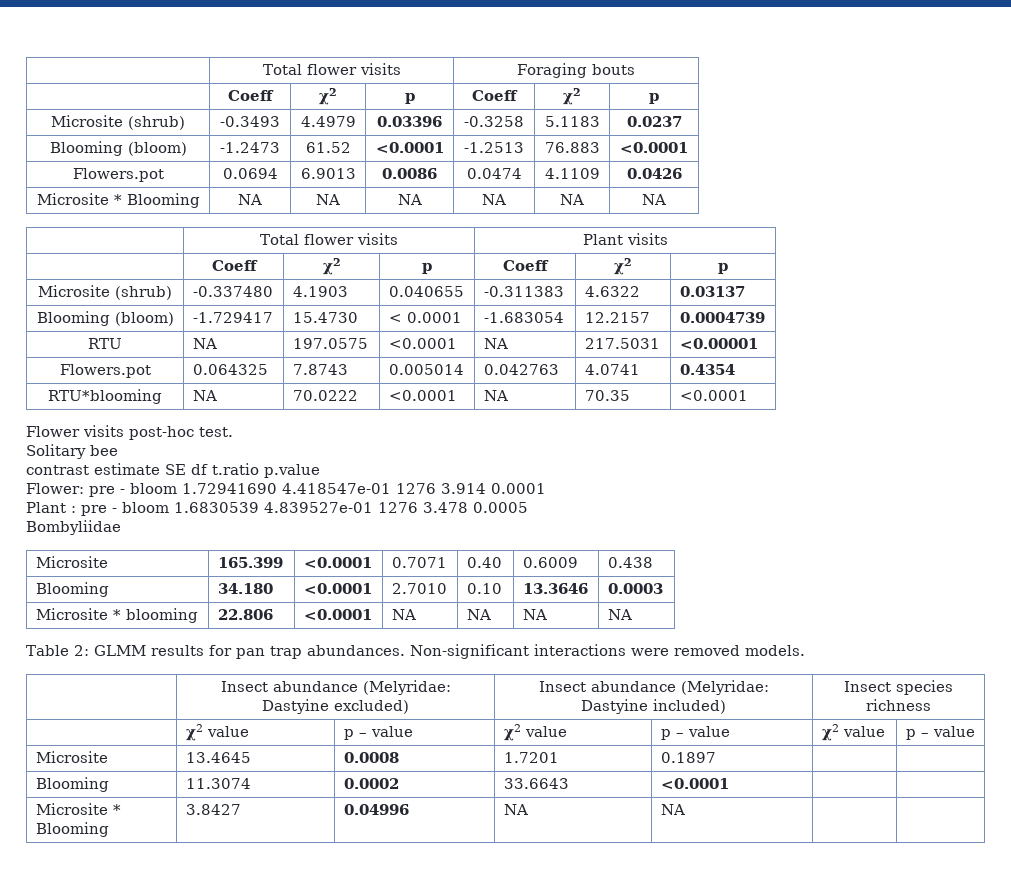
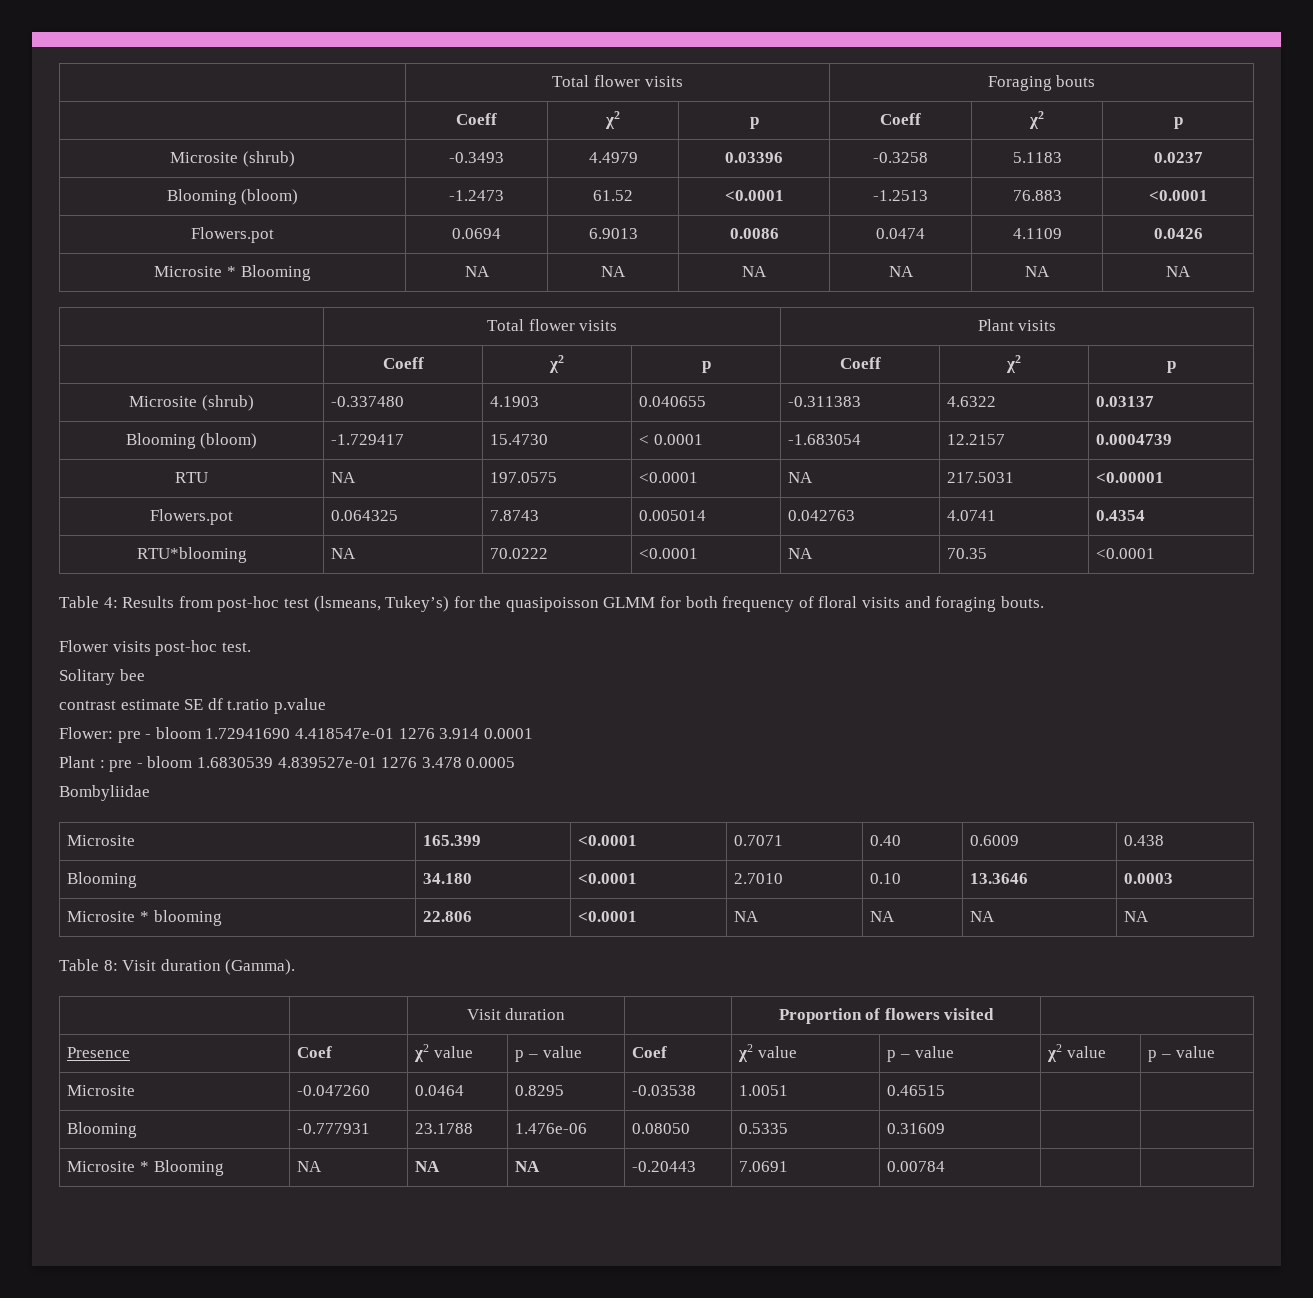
+ Table 4: Results from post-hoc test (lsmeans, Tukey’s) for the quasipoisson GLMM for both frequency of floral visits and foraging bouts.
- Table 2: GLMM results for pan trap abundances. Non-significant interactions were removed models.
- | Insect abundance (Melyridae: Dastyine excluded) | Insect abundance (Melyridae: Dastyine included) | Insect species richness
- | χ2 value | p – value | χ2 value | p – value | χ2 value | p – value
+ Table 8: Visit duration (Gamma).
+ | | Visit duration | | Proportion of flowers visited |
+ Presence | Coef | χ2 value | p – value | Coef | χ2 value | p – value | χ2 value | p – value
- Microsite | 13.4645 | 0.0008 | 1.7201 | 0.1897 | |
- Blooming | 11.3074 | 0.0002 | 33.6643 | <0.0001 | |
- Microsite * Blooming | 3.8427 | 0.04996 | NA | NA | |
+ Microsite | -0.047260 | 0.0464 | 0.8295 | -0.03538 | 1.0051 | 0.46515 | |
+ Blooming | -0.777931 | 23.1788 | 1.476e-06 | 0.08050 | 0.5335 | 0.31609 | |
+ Microsite * Blooming | NA | NA | NA | -0.20443 | 7.0691 | 0.00784 | |

